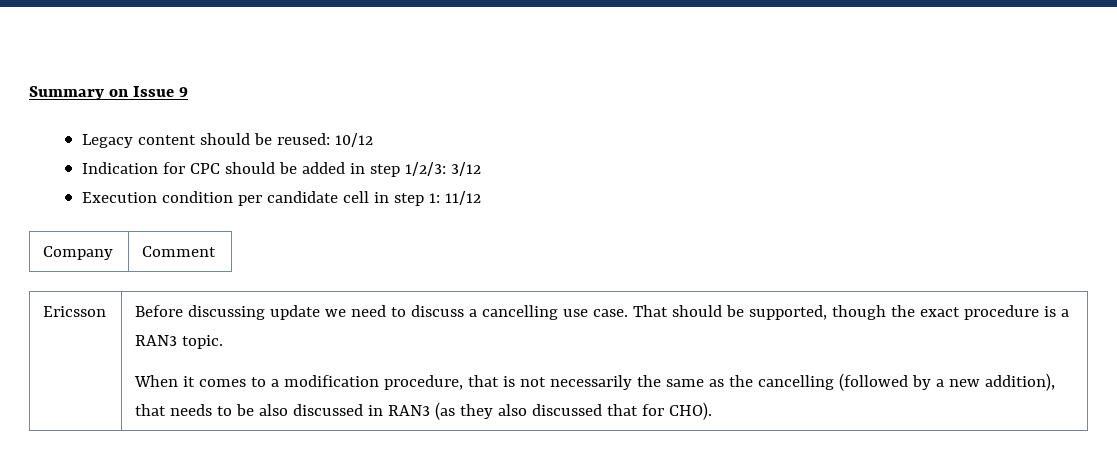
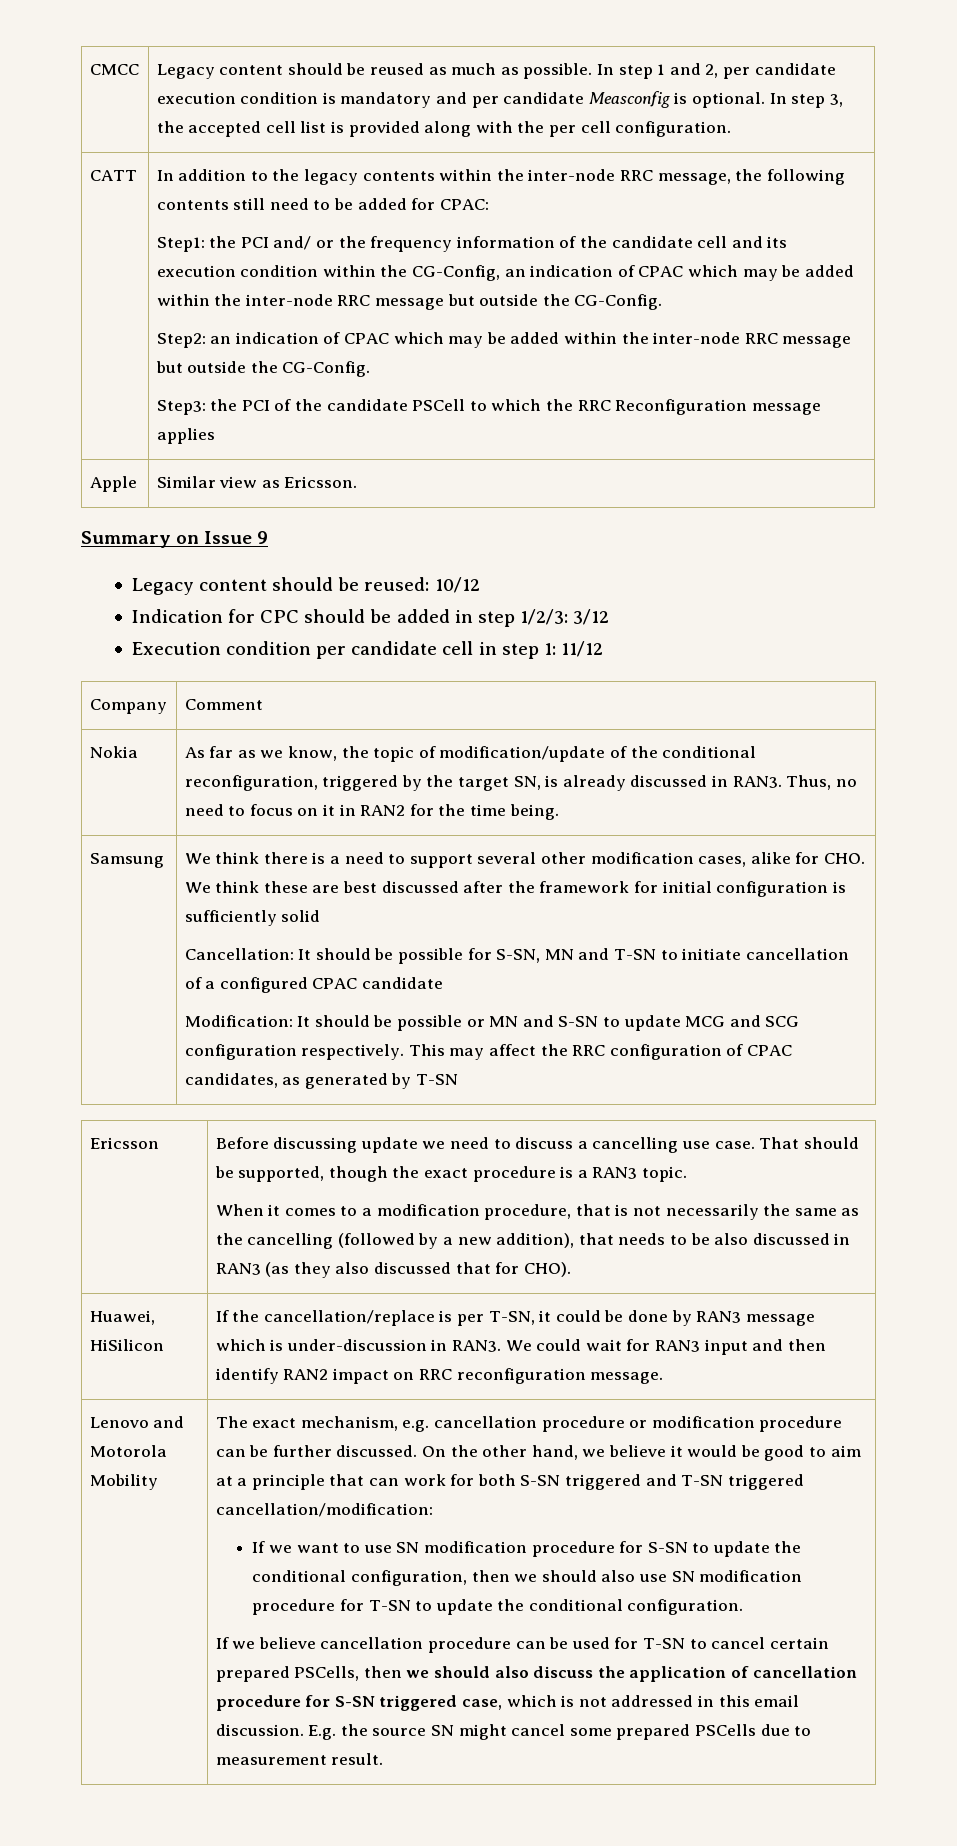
+ CMCC | Legacy content should be reused as much as possible. In step 1 and 2, per candidate execution condition is mandatory and per candidate Measconfig is optional. In step 3, the accepted cell list is provided along with the per cell configuration.
+ CATT | In addition to the legacy contents within the inter-node RRC message, the following contents still need to be added for CPAC:
+ Step1: the PCI and/ or the frequency information of the candidate cell and its execution condition within the CG-Config, an indication of CPAC which may be added within the inter-node RRC message but outside the CG-Config.
+ Step2: an indication of CPAC which may be added within the inter-node RRC message but outside the CG-Config.
+ Step3: the PCI of the candidate PSCell to which the RRC Reconfiguration message applies
+ Apple | Similar view as Ericsson.
+ Nokia | As far as we know, the topic of modification/update of the conditional reconfiguration, triggered by the target SN, is already discussed in RAN3. Thus, no need to focus on it in RAN2 for the time being.
+ Samsung | We think there is a need to support several other modification cases, alike for CHO. We think these are best discussed after the framework for initial configuration is sufficiently solid
+ Cancellation: It should be possible for S-SN, MN and T-SN to initiate cancellation of a configured CPAC candidate
+ Modification: It should be possible or MN and S-SN to update MCG and SCG configuration respectively. This may affect the RRC configuration of CPAC candidates, as generated by T-SN
+ Huawei, HiSilicon | If the cancellation/replace is per T-SN, it could be done by RAN3 message which is under-discussion in RAN3. We could wait for RAN3 input and then identify RAN2 impact on RRC reconfiguration message.
+ Lenovo and Motorola Mobility | The exact mechanism, e.g. cancellation procedure or modification procedure can be further discussed. On the other hand, we believe it would be good to aim at a principle that can work for both S-SN triggered and T-SN triggered cancellation/modification:
+ If we want to use SN modification procedure for S-SN to update the conditional configuration, then we should also use SN modification procedure for T-SN to update the conditional configuration.
+ If we believe cancellation procedure can be used for T-SN to cancel certain prepared PSCells, then we should also discuss the application of cancellation procedure for S-SN triggered case, which is not addressed in this email discussion. E.g. the source SN might cancel some prepared PSCells due to measurement result.

